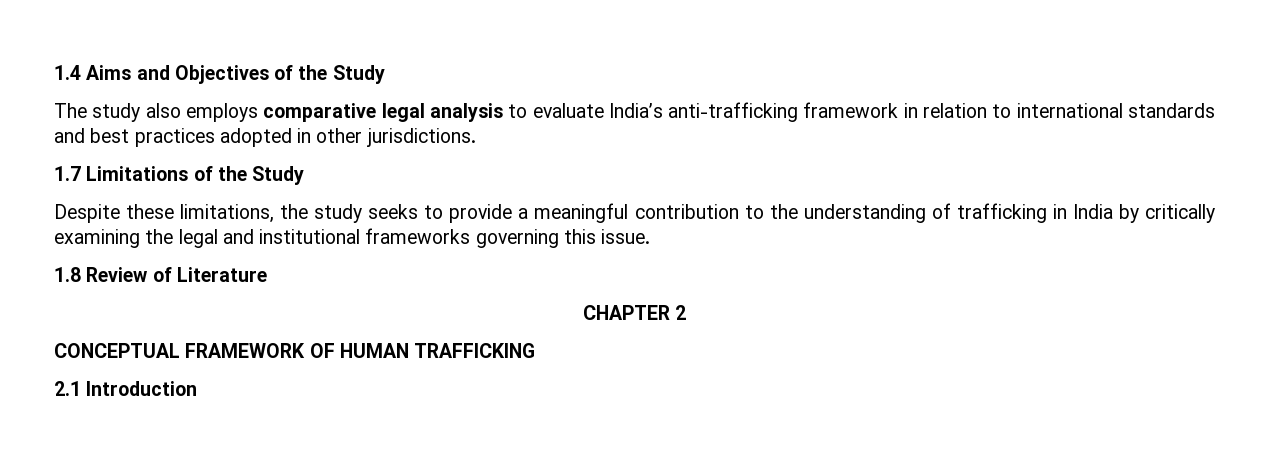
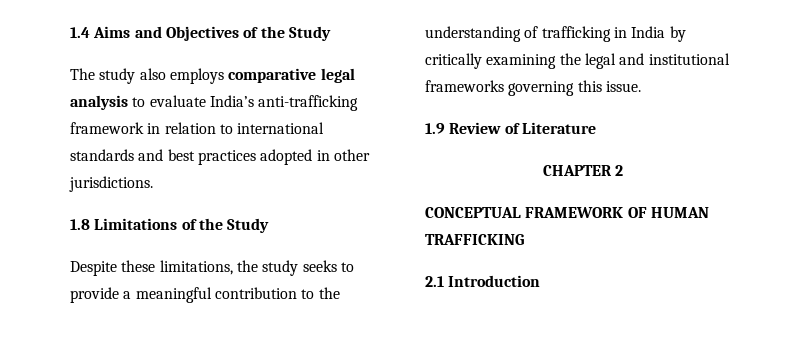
- 1.7 Limitations of the Study
+ 1.8 Limitations of the Study
- 1.8 Review of Literature
+ 1.9 Review of Literature

